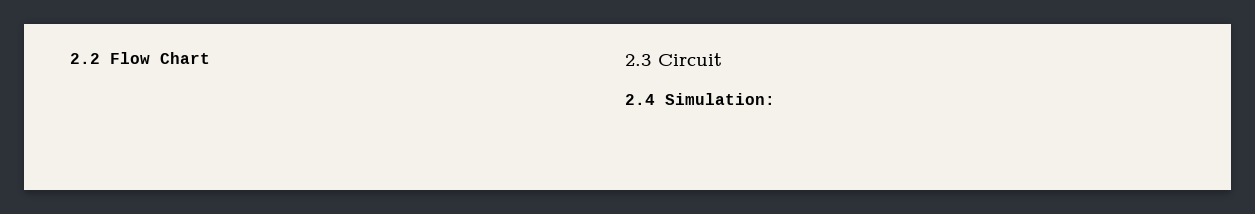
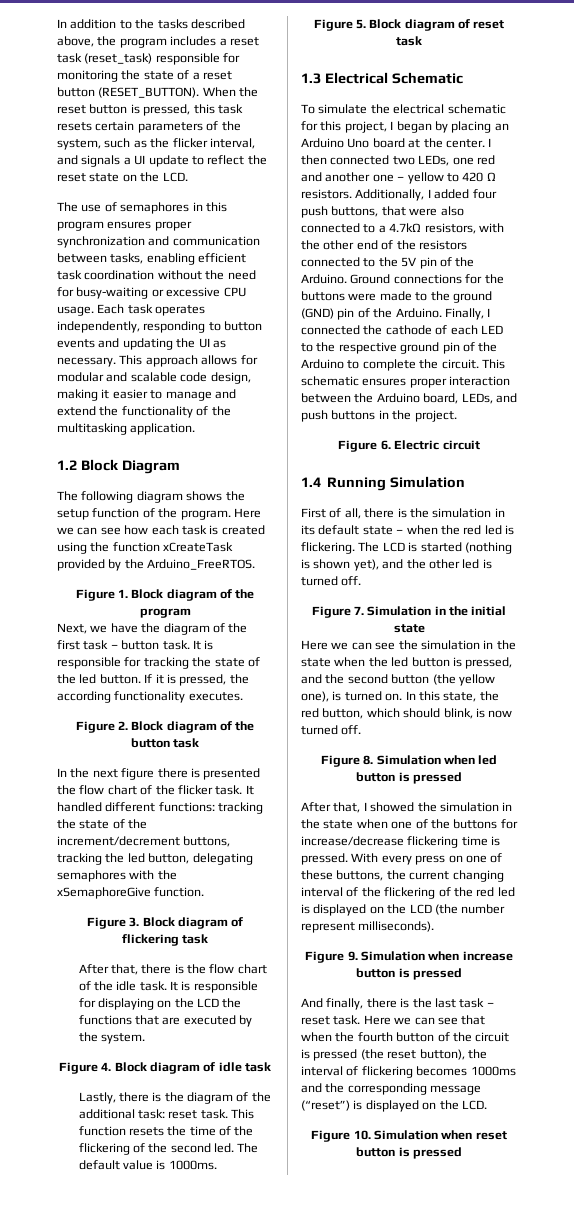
- 2.2 Flow Chart
- 2.3 Circuit
- 2.4 Simulation:
+ In addition to the tasks described above, the program includes a reset task (reset_task) responsible for monitoring the state of a reset button (RESET_BUTTON). When the reset button is pressed, this task resets certain parameters of the system, such as the flicker interval, and signals a UI update to reflect the reset state on the LCD.
+ The use of semaphores in this program ensures proper synchronization and communication between tasks, enabling efficient task coordination without the need for busy-waiting or excessive CPU usage. Each task operates independently, responding to button events and updating the UI as necessary. This approach allows for modular and scalable code design, making it easier to manage and extend the functionality of the multitasking application.
+ 1.2 Block Diagram
+ The following diagram shows the setup function of the program. Here we can see how each task is created using the function xCreateTask provided by the Arduino_FreeRTOS.
+ Figure 1. Block diagram of the program
+ Next, we have the diagram of the first task – button task. It is responsible for tracking the state of the led button. If it is pressed, the according functionality executes.
+ Figure 2. Block diagram of the button task
+ In the next figure there is presented the flow chart of the flicker task. It handled different functions: tracking the state of the increment/decrement buttons, tracking the led button, delegating semaphores with the xSemaphoreGive function.
+ Figure 3. Block diagram of flickering task
+ After that, there is the flow chart of the idle task. It is responsible for displaying on the LCD the functions that are executed by the system.
+ Figure 4. Block diagram of idle task
+ Lastly, there is the diagram of the additional task: reset task. This function resets the time of the flickering of the second led. The default value is 1000ms.
+ Figure 5. Block diagram of reset task
+ 1.3 Electrical Schematic
+ To simulate the electrical schematic for this project, I began by placing an Arduino Uno board at the center. I then connected two LEDs, one red and another one – yellow to 420 Ω resistors. Additionally, I added four push buttons, that were also connected to a 4.7kΩ resistors, with the other end of the resistors connected to the 5V pin of the Arduino. Ground connections for the buttons were made to the ground (GND) pin of the Arduino. Finally, I connected the cathode of each LED to the respective ground pin of the Arduino to complete the circuit. This schematic ensures proper interaction between the Arduino board, LEDs, and push buttons in the project.
+ Figure 6. Electric circuit
+ 1.4 Running Simulation
+ First of all, there is the simulation in its default state – when the red led is flickering. The LCD is started (nothing is shown yet), and the other led is turned off.
+ Figure 7. Simulation in the initial state
+ Here we can see the simulation in the state when the led button is pressed, and the second button (the yellow one), is turned on. In this state, the red button, which should blink, is now turned off.
+ Figure 8. Simulation when led button is pressed
+ After that, I showed the simulation in the state when one of the buttons for increase/decrease flickering time is pressed. With every press on one of these buttons, the current changing interval of the flickering of the red led is displayed on the LCD (the number represent milliseconds).
+ Figure 9. Simulation when increase button is pressed
+ And finally, there is the last task – reset task. Here we can see that when the fourth button of the circuit is pressed (the reset button), the interval of flickering becomes 1000ms and the corresponding message (“reset”) is displayed on the LCD.
+ Figure 10. Simulation when reset button is pressed

